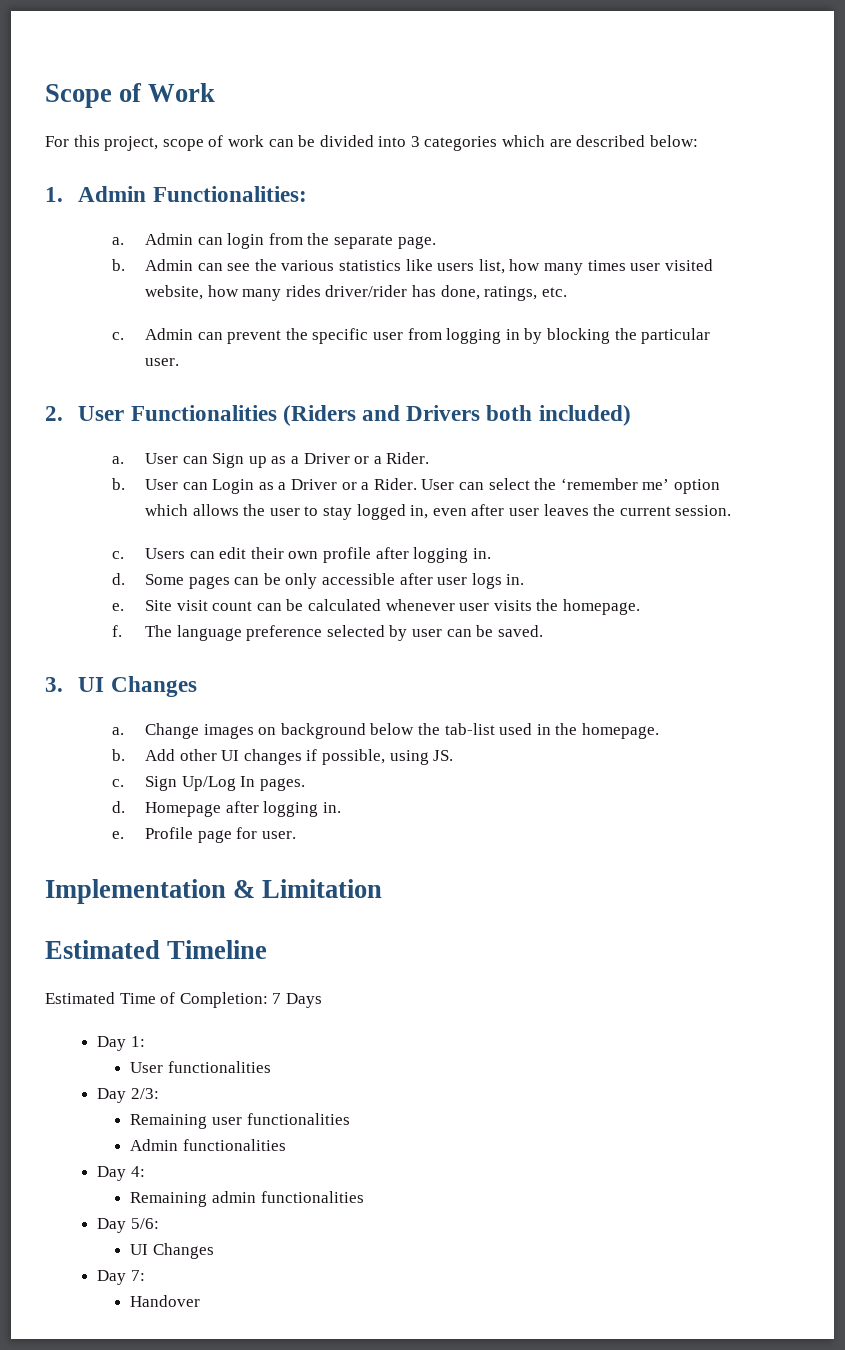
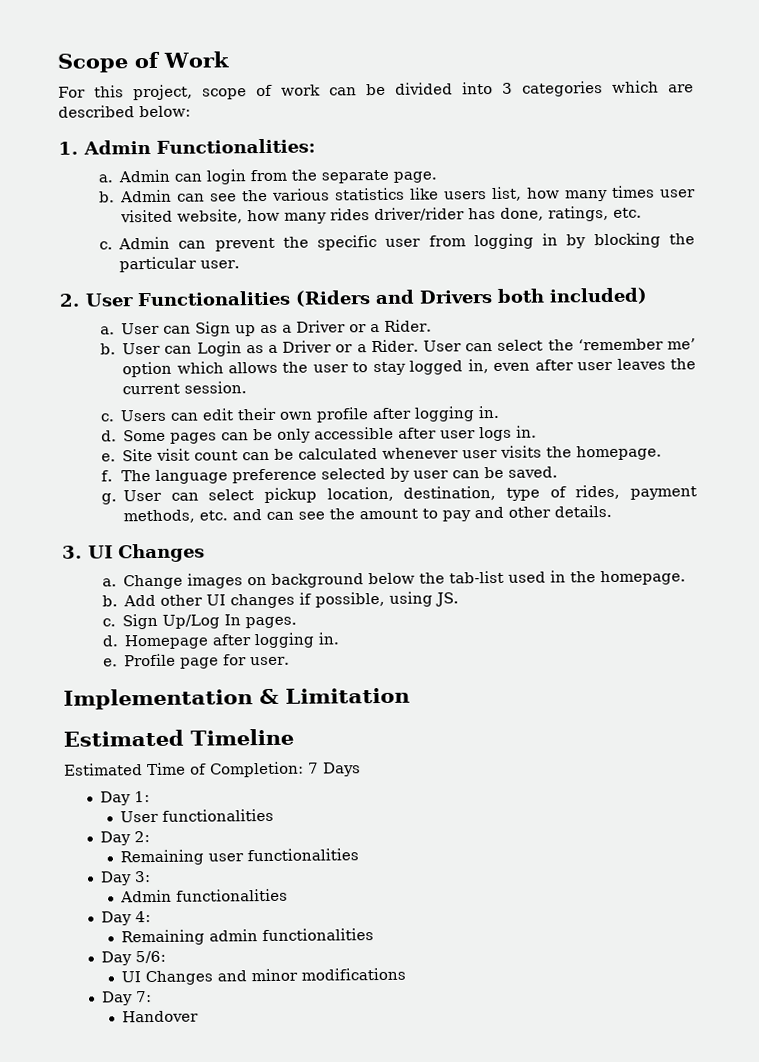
+ g. User can select pickup location, destination, type of rides, payment methods, etc. and can see the amount to pay and other details.
- Day 2/3:
+ Day 2:
+ Day 3:
  Day 5/6:
- UI Changes
+ UI Changes and minor modifications

